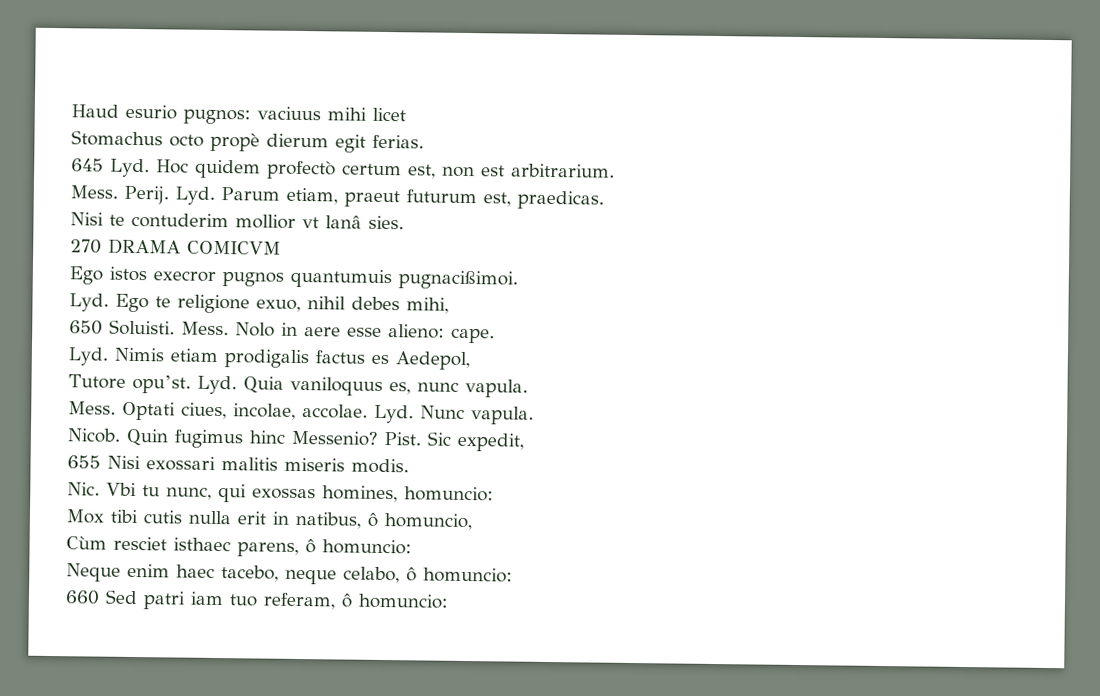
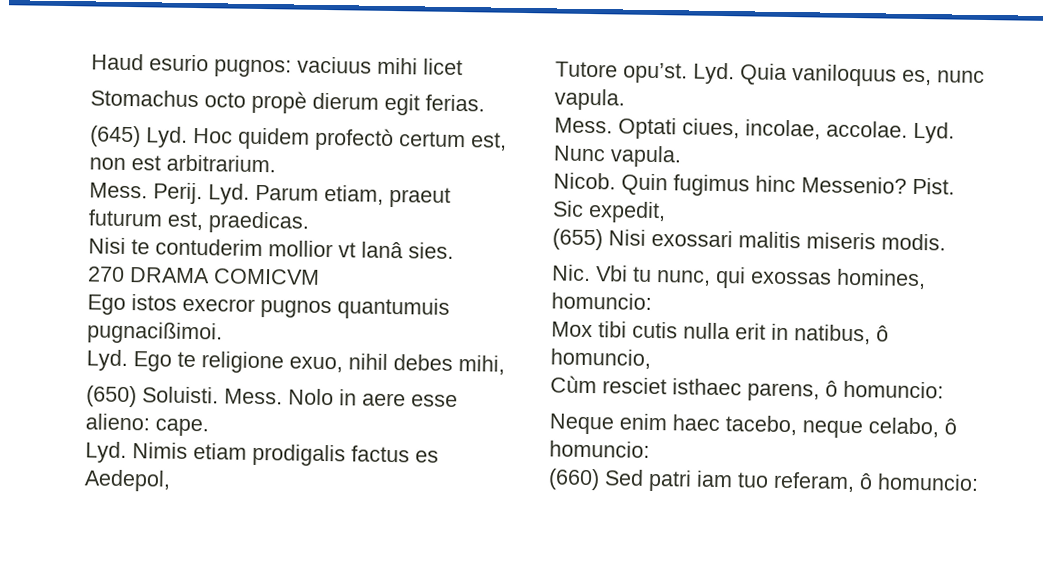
- 645 Lyd. Hoc quidem profectò certum est, non est arbitrarium.
+ (645) Lyd. Hoc quidem profectò certum est, non est arbitrarium.
- 650 Soluisti.
+ (650) Soluisti.
- 655 Nisi exossari malitis miseris modis.
+ (655) Nisi exossari malitis miseris modis.
- 660 Sed patri iam tuo referam, ô homuncio:
+ (660) Sed patri iam tuo referam, ô homuncio:

